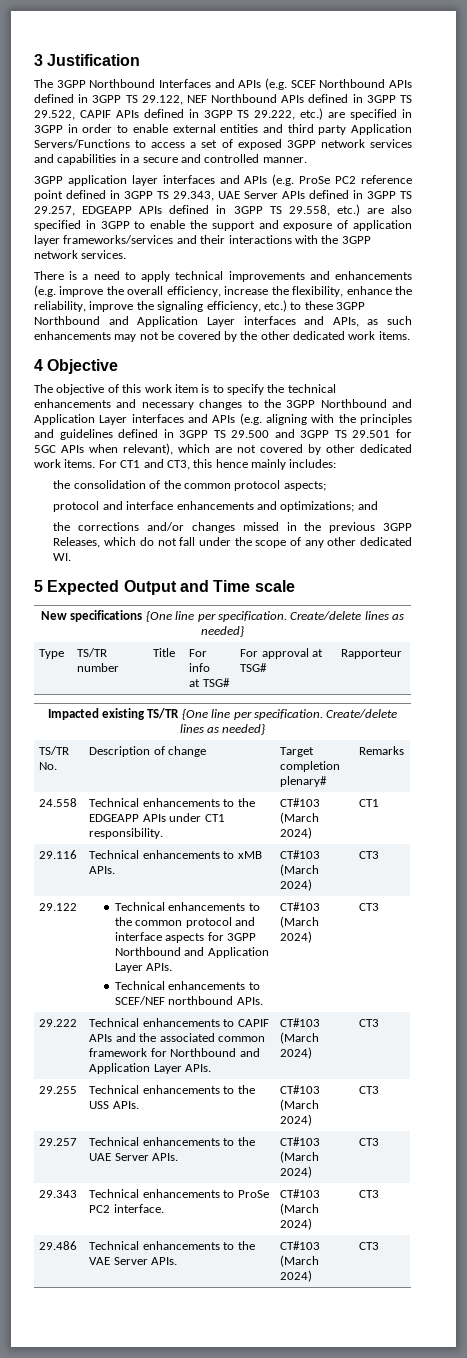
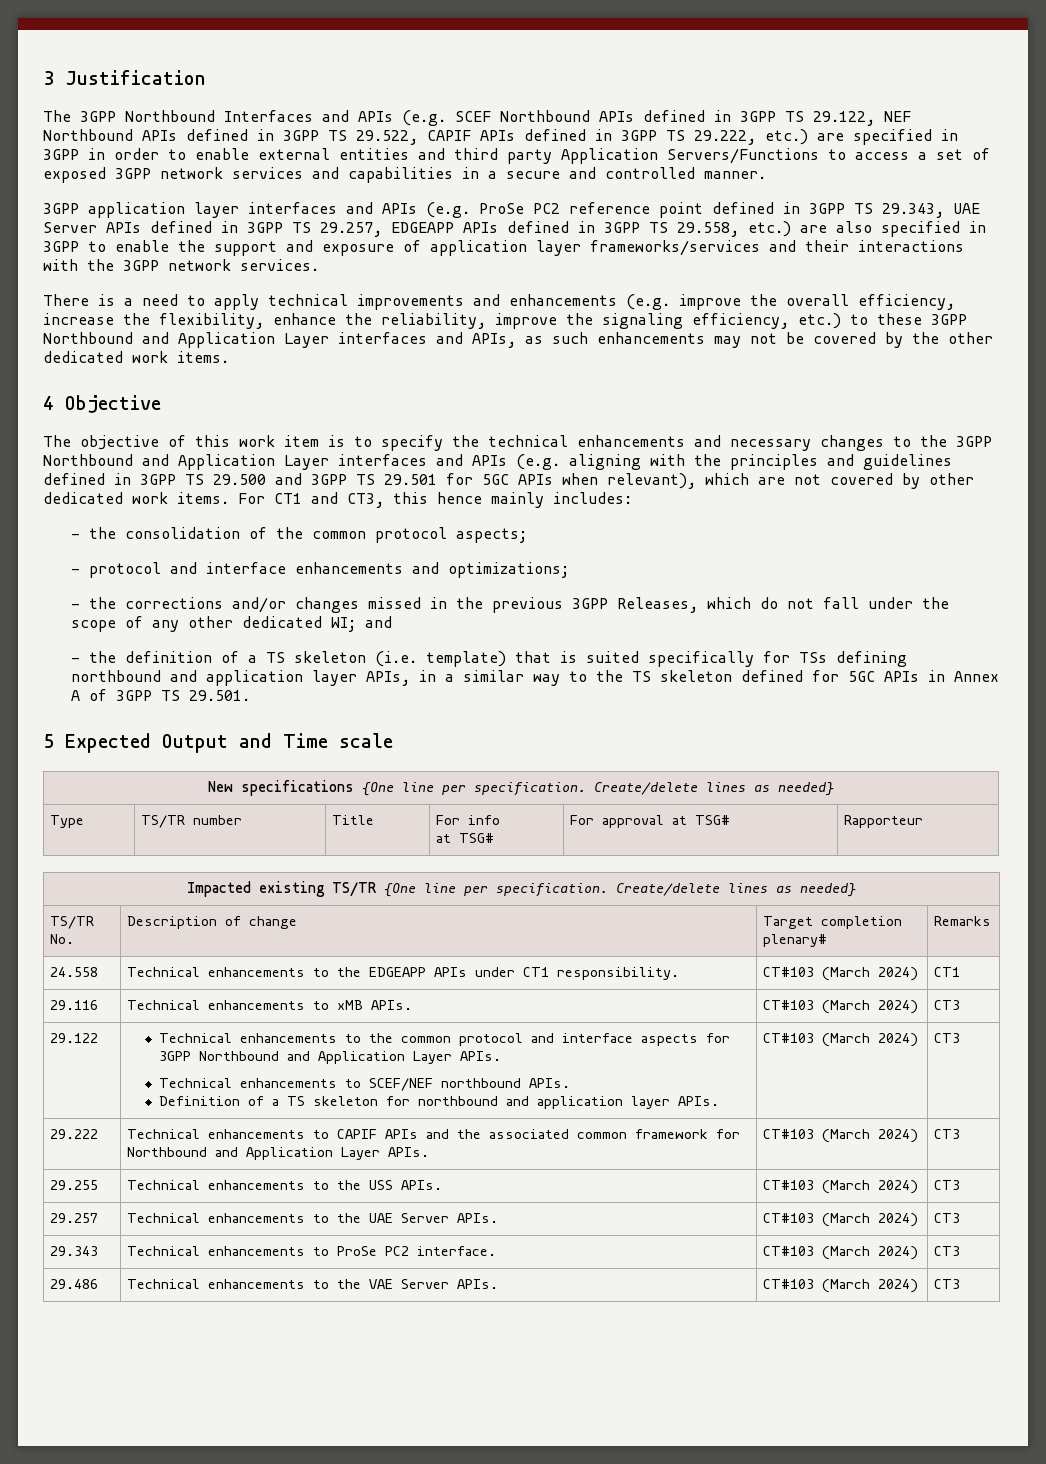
- the consolidation of the common protocol aspects;
+ - the consolidation of the common protocol aspects;
- protocol and interface enhancements and optimizations; and
- the corrections and/or changes missed in the previous 3GPP Releases, which do not fall under the scope of any other dedicated WI.
+ - protocol and interface enhancements and optimizations;
+ - the corrections and/or changes missed in the previous 3GPP Releases, which do not fall under the scope of any other dedicated WI; and
+ - the definition of a TS skeleton (i.e. template) that is suited specifically for TSs defining northbound and application layer APIs, in a similar way to the TS skeleton defined for 5GC APIs in Annex A of 3GPP TS 29.501.
  29.122 | Technical enhancements to the common protocol and interface aspects for 3GPP Northbound and Application Layer APIs.
- Technical enhancements to SCEF/NEF northbound APIs. | CT#103 (March 2024) | CT3
+ Technical enhancements to SCEF/NEF northbound APIs.
+ Definition of a TS skeleton for northbound and application layer APIs. | CT#103 (March 2024) | CT3

